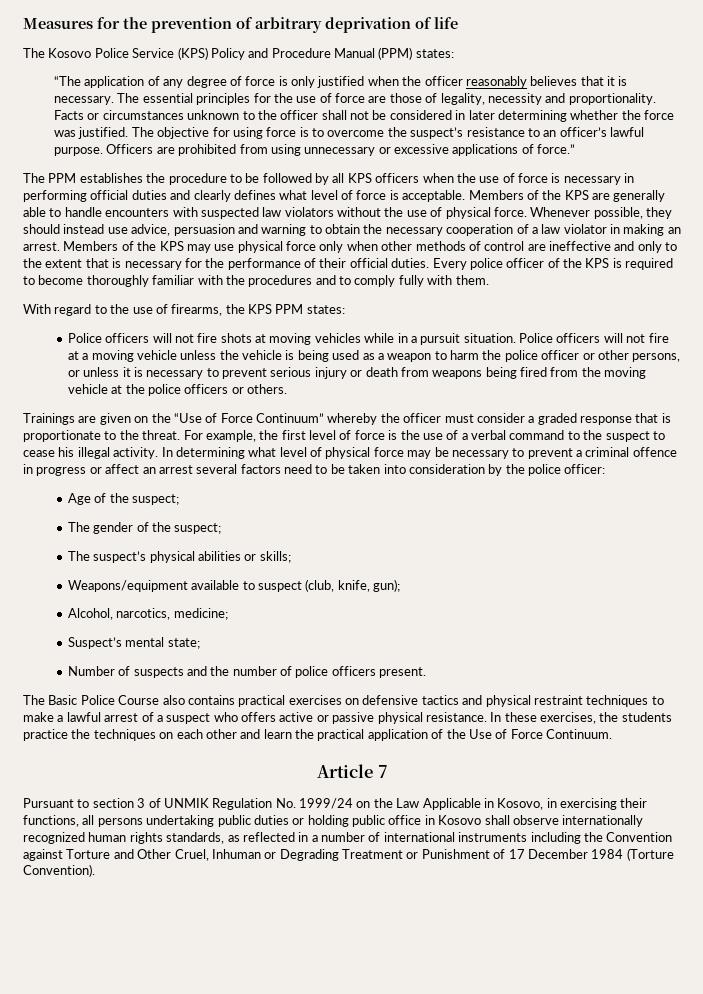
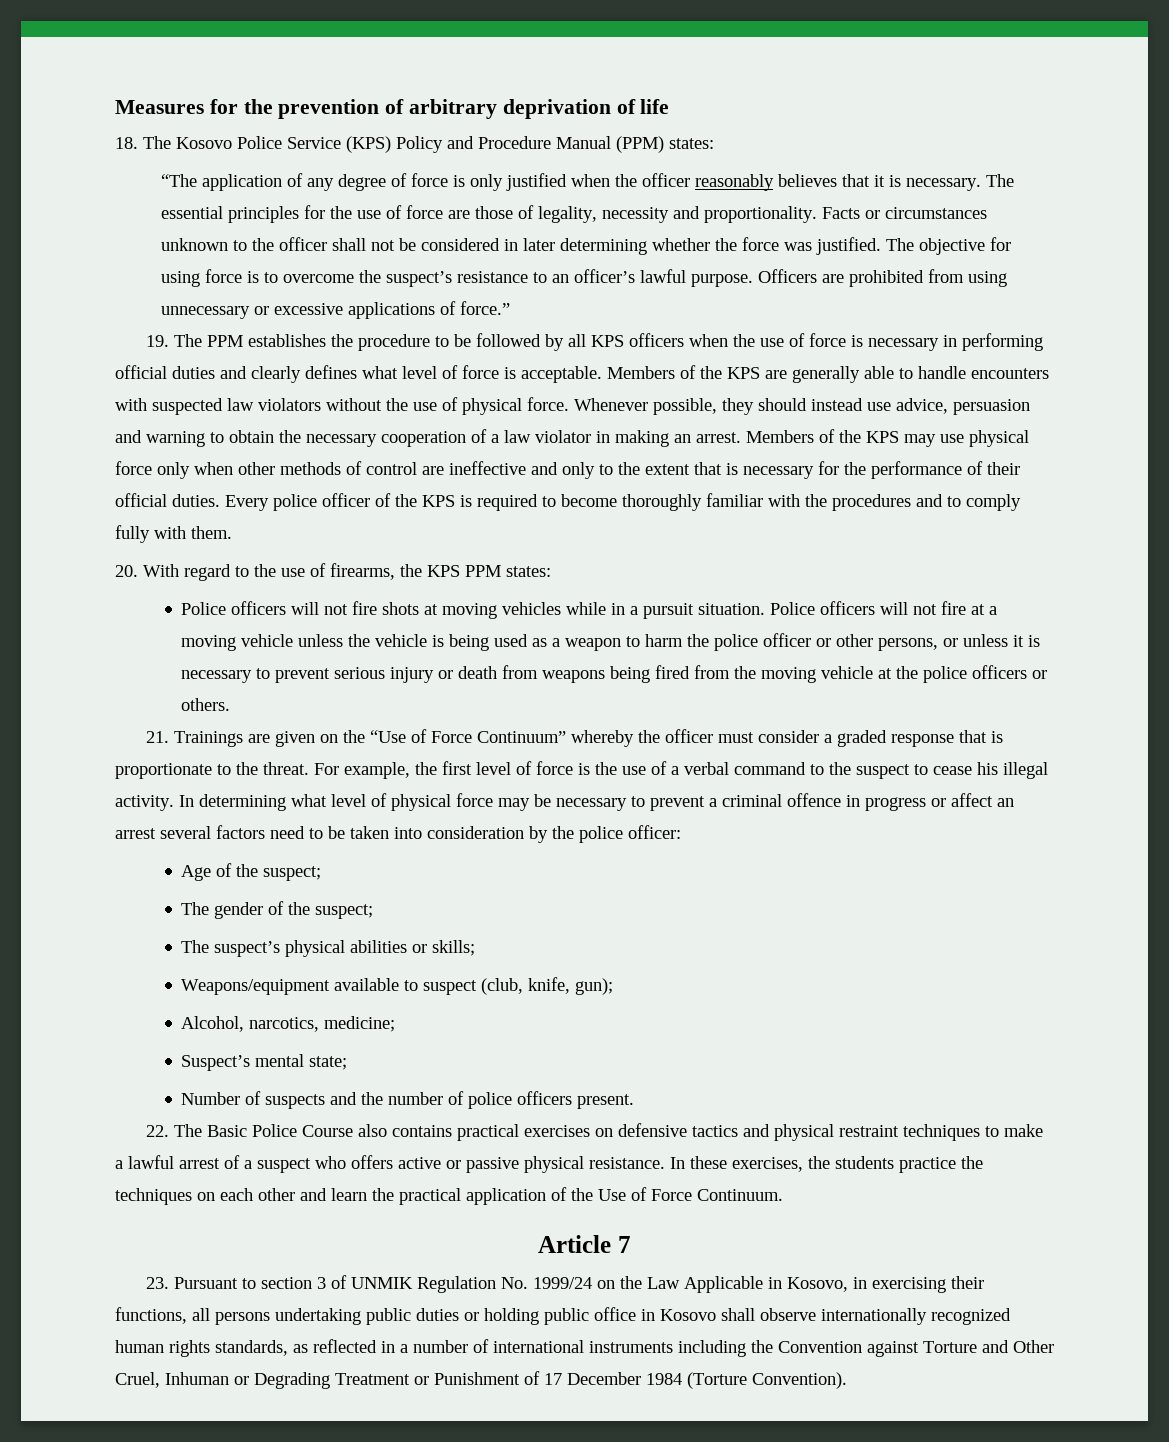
- The Kosovo Police Service (KPS) Policy and Procedure Manual (PPM) states:
+ 18. The Kosovo Police Service (KPS) Policy and Procedure Manual (PPM) states:
- The PPM establishes the procedure to be followed by all KPS officers when the use of force is necessary in performing official duties and clearly defines what level of force is acceptable.
+ 19. The PPM establishes the procedure to be followed by all KPS officers when the use of force is necessary in performing official duties and clearly defines what level of force is acceptable.
- With regard to the use of firearms, the KPS PPM states:
+ 20. With regard to the use of firearms, the KPS PPM states:
- Trainings are given on the “Use of Force Continuum” whereby the officer must consider a graded response that is proportionate to the threat.
+ 21. Trainings are given on the “Use of Force Continuum” whereby the officer must consider a graded response that is proportionate to the threat.
- The Basic Police Course also contains practical exercises on defensive tactics and physical restraint techniques to make a lawful arrest of a suspect who offers active or passive physical resistance.
+ 22. The Basic Police Course also contains practical exercises on defensive tactics and physical restraint techniques to make a lawful arrest of a suspect who offers active or passive physical resistance.
- Pursuant to section 3 of UNMIK Regulation No. 1999/24 on the Law Applicable in Kosovo, in exercising their functions, all persons undertaking public duties or holding public office in Kosovo shall observe internationally recognized human rights standards, as reflected in a number of international instruments including the Convention against Torture and Other Cruel, Inhuman or Degrading Treatment or Punishment of 17 December 1984 (Torture Convention).
+ 23. Pursuant to section 3 of UNMIK Regulation No. 1999/24 on the Law Applicable in Kosovo, in exercising their functions, all persons undertaking public duties or holding public office in Kosovo shall observe internationally recognized human rights standards, as reflected in a number of international instruments including the Convention against Torture and Other Cruel, Inhuman or Degrading Treatment or Punishment of 17 December 1984 (Torture Convention).

